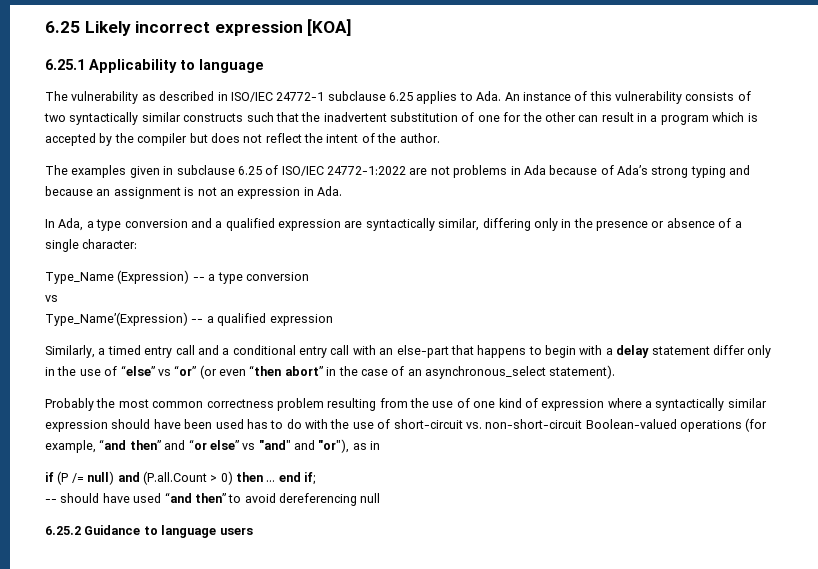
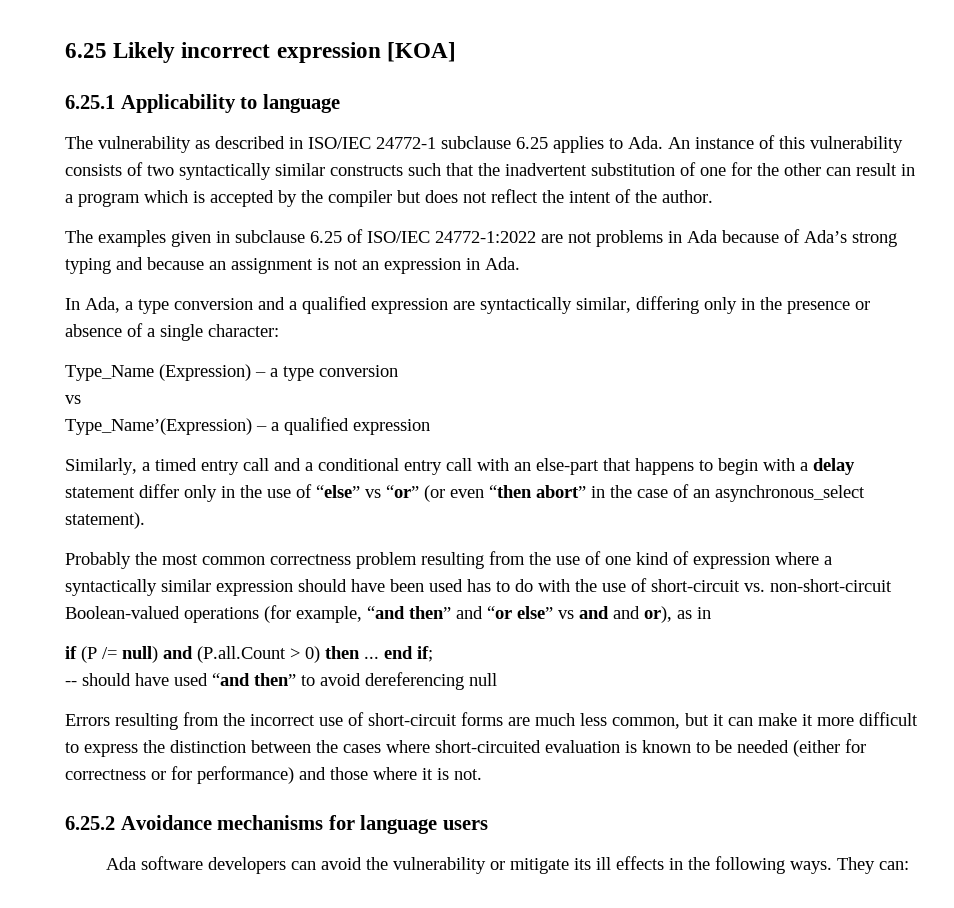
- Type_Name (Expression) -- a type conversion
+ Type_Name (Expression) – a type conversion
- Type_Name’(Expression) -- a qualified expression
+ Type_Name’(Expression) – a qualified expression
- Probably the most common correctness problem resulting from the use of one kind of expression where a syntactically similar expression should have been used has to do with the use of short-circuit vs. non-short-circuit Boolean-valued operations (for example, “and then” and “or else” vs "and" and "or"), as in
+ Probably the most common correctness problem resulting from the use of one kind of expression where a syntactically similar expression should have been used has to do with the use of short-circuit vs. non-short-circuit Boolean-valued operations (for example, “and then” and “or else” vs and and or), as in
- 6.25.2 Guidance to language users
+ Errors resulting from the incorrect use of short-circuit forms are much less common, but it can make it more difficult to express the distinction between the cases where short-circuited evaluation is known to be needed (either for correctness or for performance) and those where it is not.
+ 6.25.2 Avoidance mechanisms for language users
+ Ada software developers can avoid the vulnerability or mitigate its ill effects in the following ways. They can:

